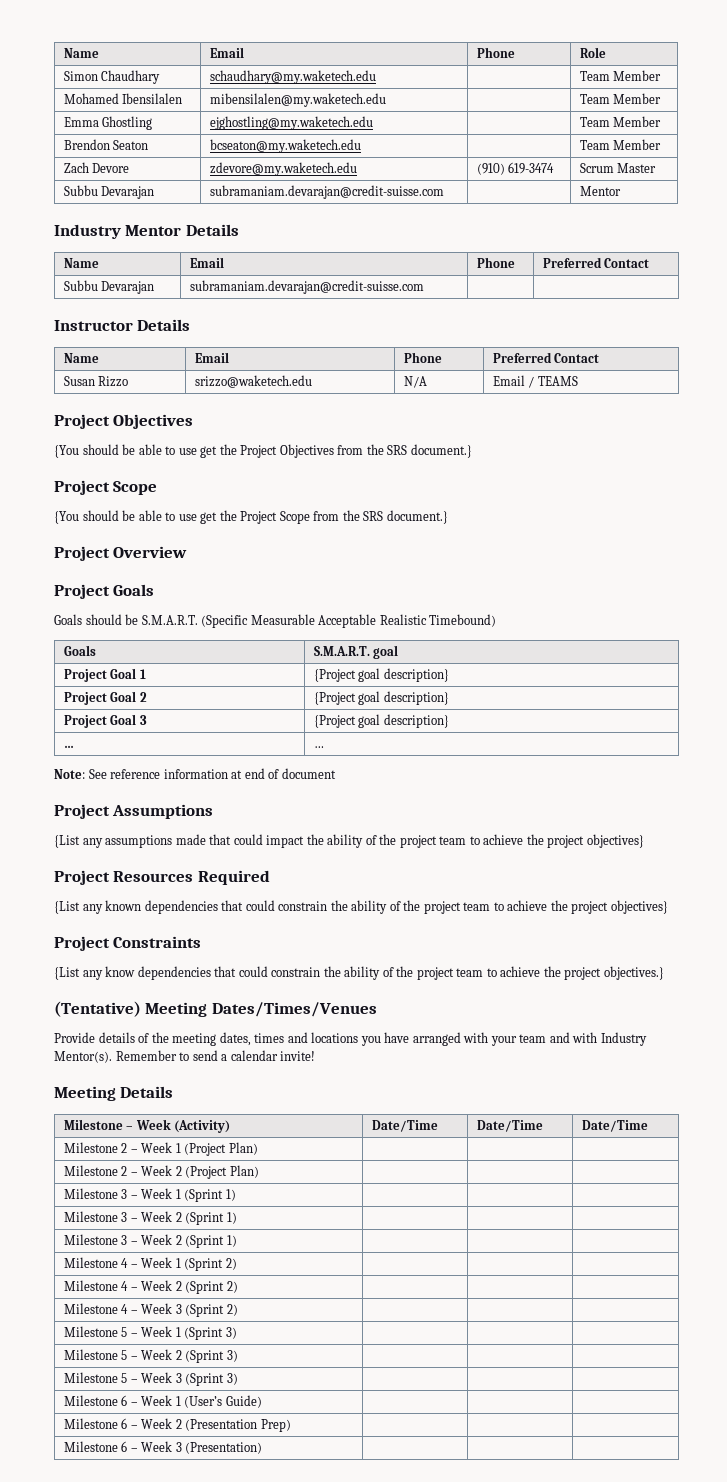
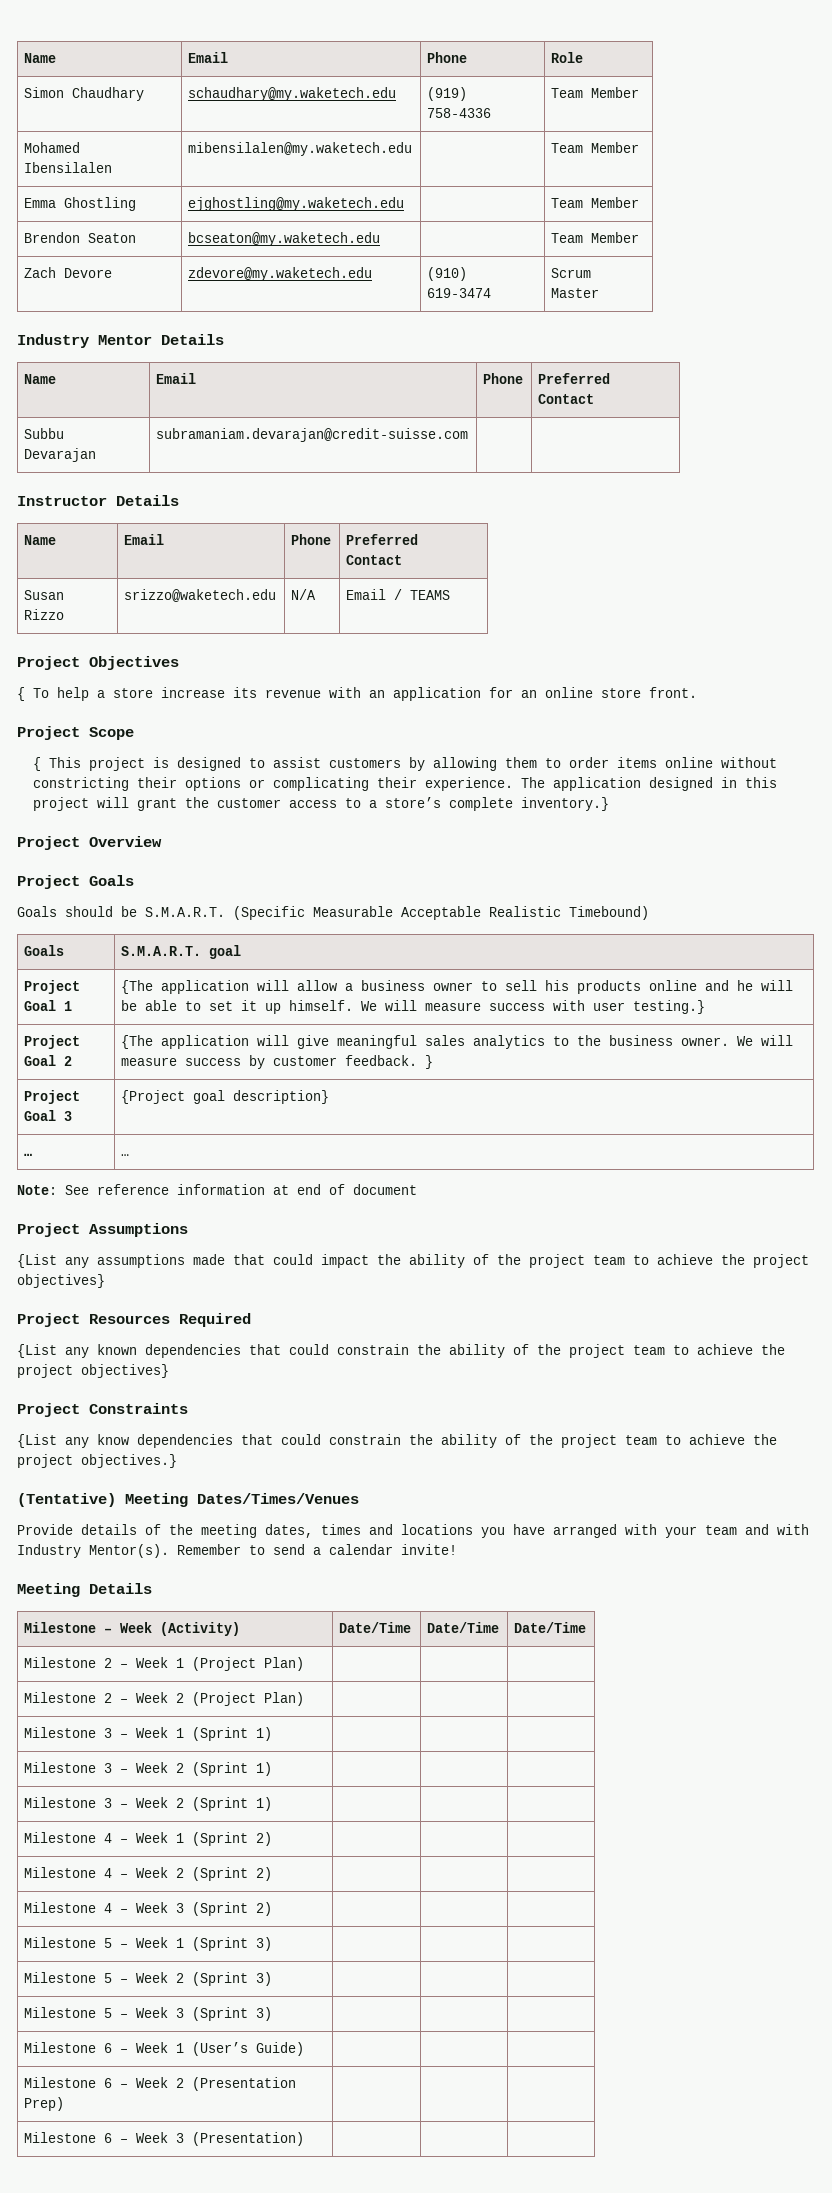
- Simon Chaudhary | schaudhary@my.waketech.edu | | Team Member
+ Simon Chaudhary | schaudhary@my.waketech.edu | (919) 758-4336 | Team Member
- Subbu Devarajan | subramaniam.devarajan@credit-suisse.com | | Mentor
- {You should be able to use get the Project Objectives from the SRS document.}
+ { To help a store increase its revenue with an application for an online store front.
  Project Scope
- {You should be able to use get the Project Scope from the SRS document.}
+ { This project is designed to assist customers by allowing them to order items online without constricting their options or complicating their experience. The application designed in this project will grant the customer access to a store’s complete inventory.}
- Project Goal 1 | {Project goal description}
- Project Goal 2 | {Project goal description}
+ Project Goal 1 | {The application will allow a business owner to sell his products online and he will be able to set it up himself. We will measure success with user testing.}
+ Project Goal 2 | {The application will give meaningful sales analytics to the business owner. We will measure success by customer feedback. }

